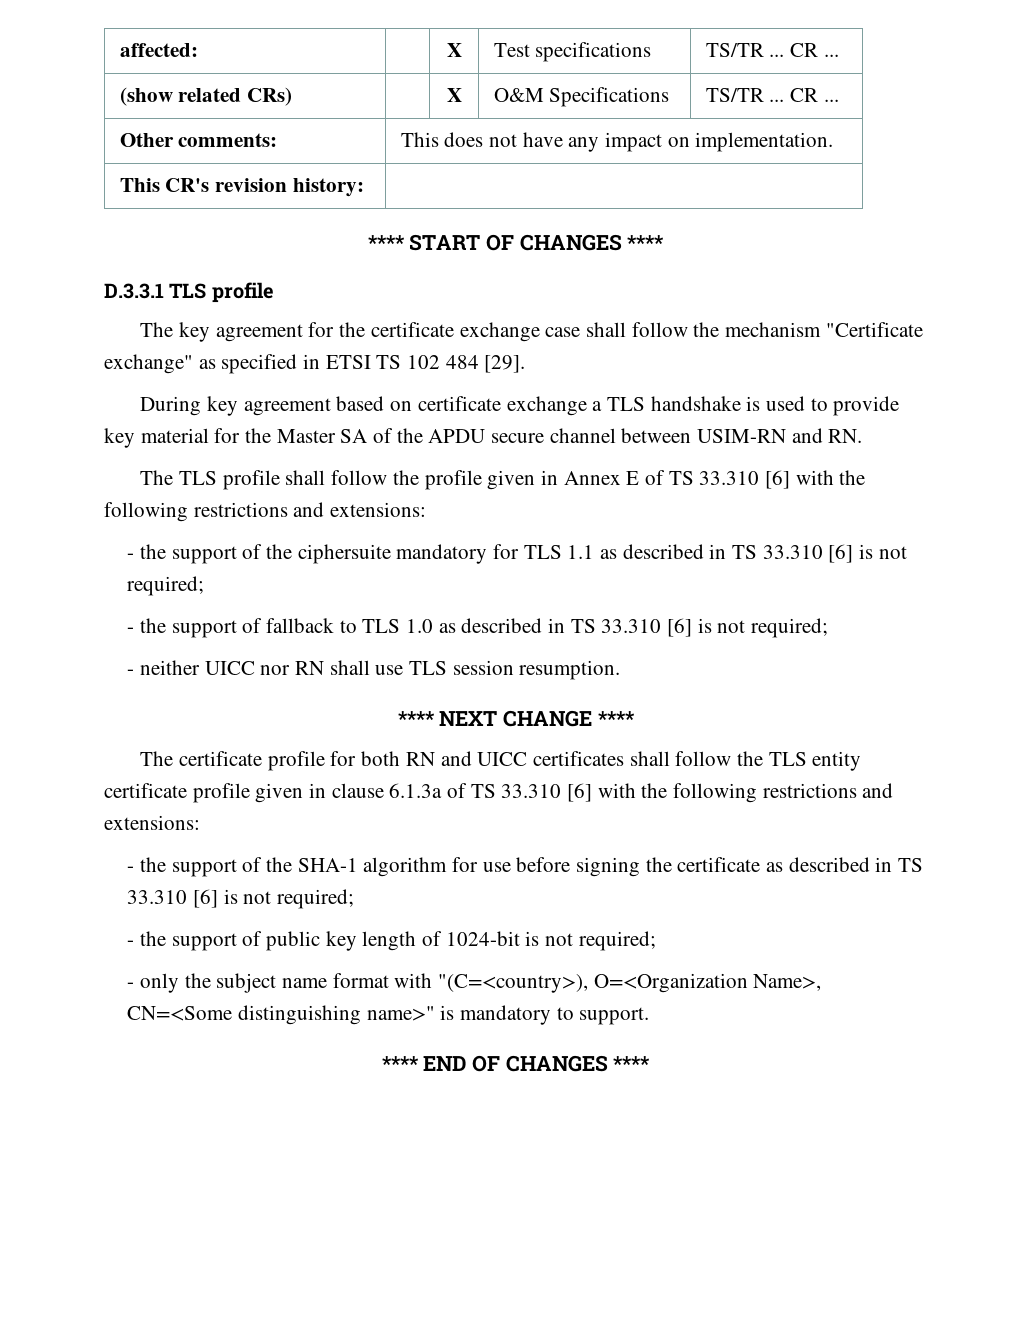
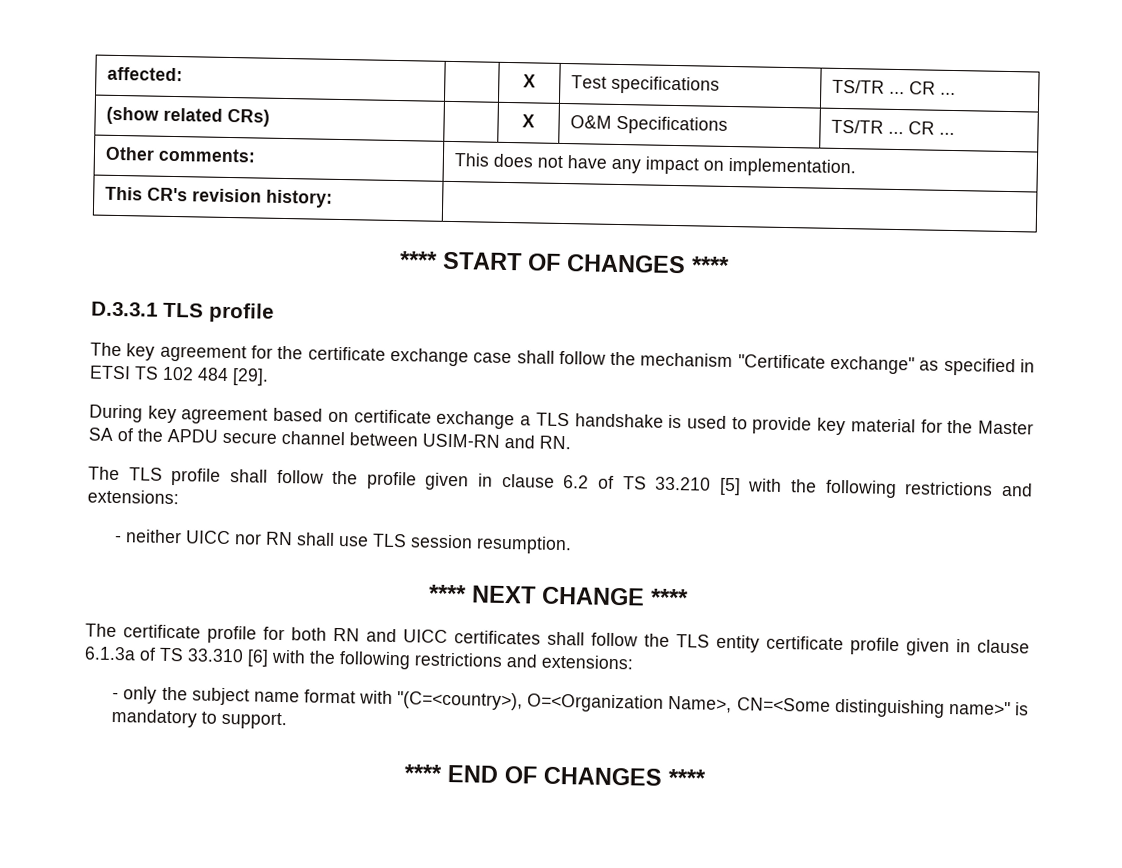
- The TLS profile shall follow the profile given in Annex E of TS 33.310 [6] with the following restrictions and extensions:
- - the support of the ciphersuite mandatory for TLS 1.1 as described in TS 33.310 [6] is not required;
- - the support of fallback to TLS 1.0 as described in TS 33.310 [6] is not required;
+ The TLS profile shall follow the profile given in clause 6.2 of TS 33.210 [5] with the following restrictions and extensions:
- - the support of the SHA-1 algorithm for use before signing the certificate as described in TS 33.310 [6] is not required;
- - the support of public key length of 1024-bit is not required;

